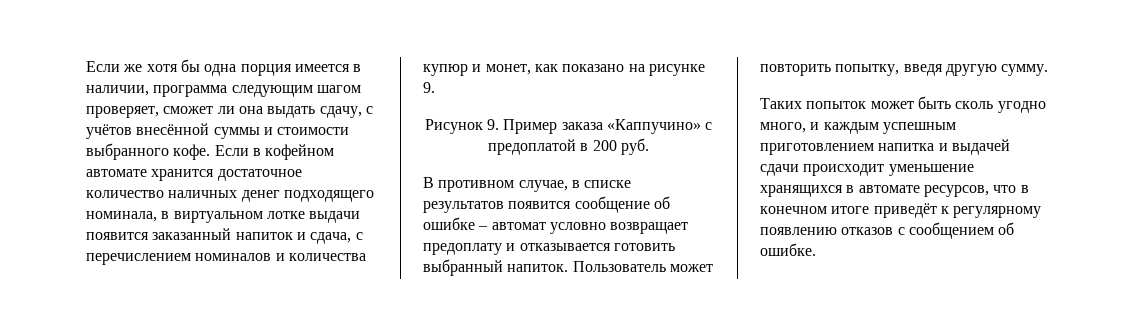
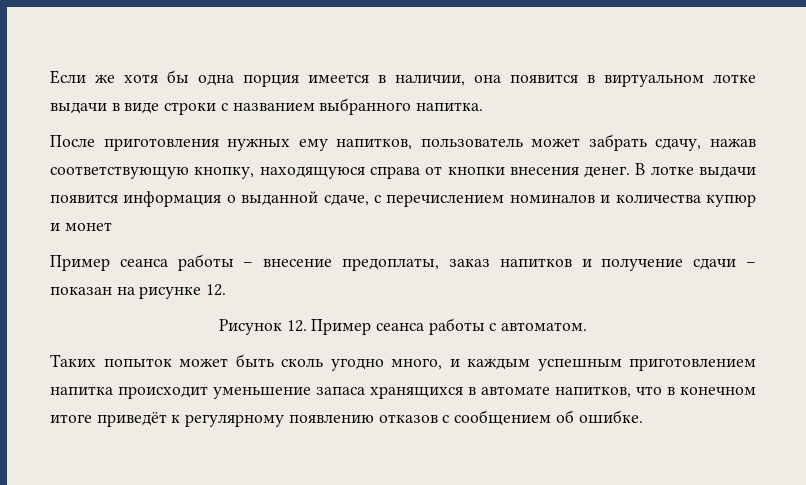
- Если же хотя бы одна порция имеется в наличии, программа следующим шагом проверяет, сможет ли она выдать сдачу, с учётов внесённой суммы и стоимости выбранного кофе. Если в кофейном автомате хранится достаточное количество наличных денег подходящего номинала, в виртуальном лотке выдачи появится заказанный напиток и сдача, с перечислением номиналов и количества купюр и монет, как показано на рисунке 9.
+ Если же хотя бы одна порция имеется в наличии, она появится в виртуальном лотке выдачи в виде строки с названием выбранного напитка.
+ После приготовления нужных ему напитков, пользователь может забрать сдачу, нажав соответствующую кнопку, находящуюся справа от кнопки внесения денег. В лотке выдачи появится информация о выданной сдаче, с перечислением номиналов и количества купюр и монет
+ Пример сеанса работы – внесение предоплаты, заказ напитков и получение сдачи – показан на рисунке 12.
- Рисунок 9. Пример заказа «Каппучино» с предоплатой в 200 руб.
- В противном случае, в списке результатов появится сообщение об ошибке – автомат условно возвращает предоплату и отказывается готовить выбранный напиток. Пользователь может повторить попытку, введя другую сумму.
+ Рисунок 12. Пример сеанса работы с автоматом.
- Таких попыток может быть сколь угодно много, и каждым успешным приготовлением напитка и выдачей сдачи происходит уменьшение хранящихся в автомате ресурсов, что в конечном итоге приведёт к регулярному появлению отказов с сообщением об ошибке.
+ Таких попыток может быть сколь угодно много, и каждым успешным приготовлением напитка происходит уменьшение запаса хранящихся в автомате напитков, что в конечном итоге приведёт к регулярному появлению отказов с сообщением об ошибке.

